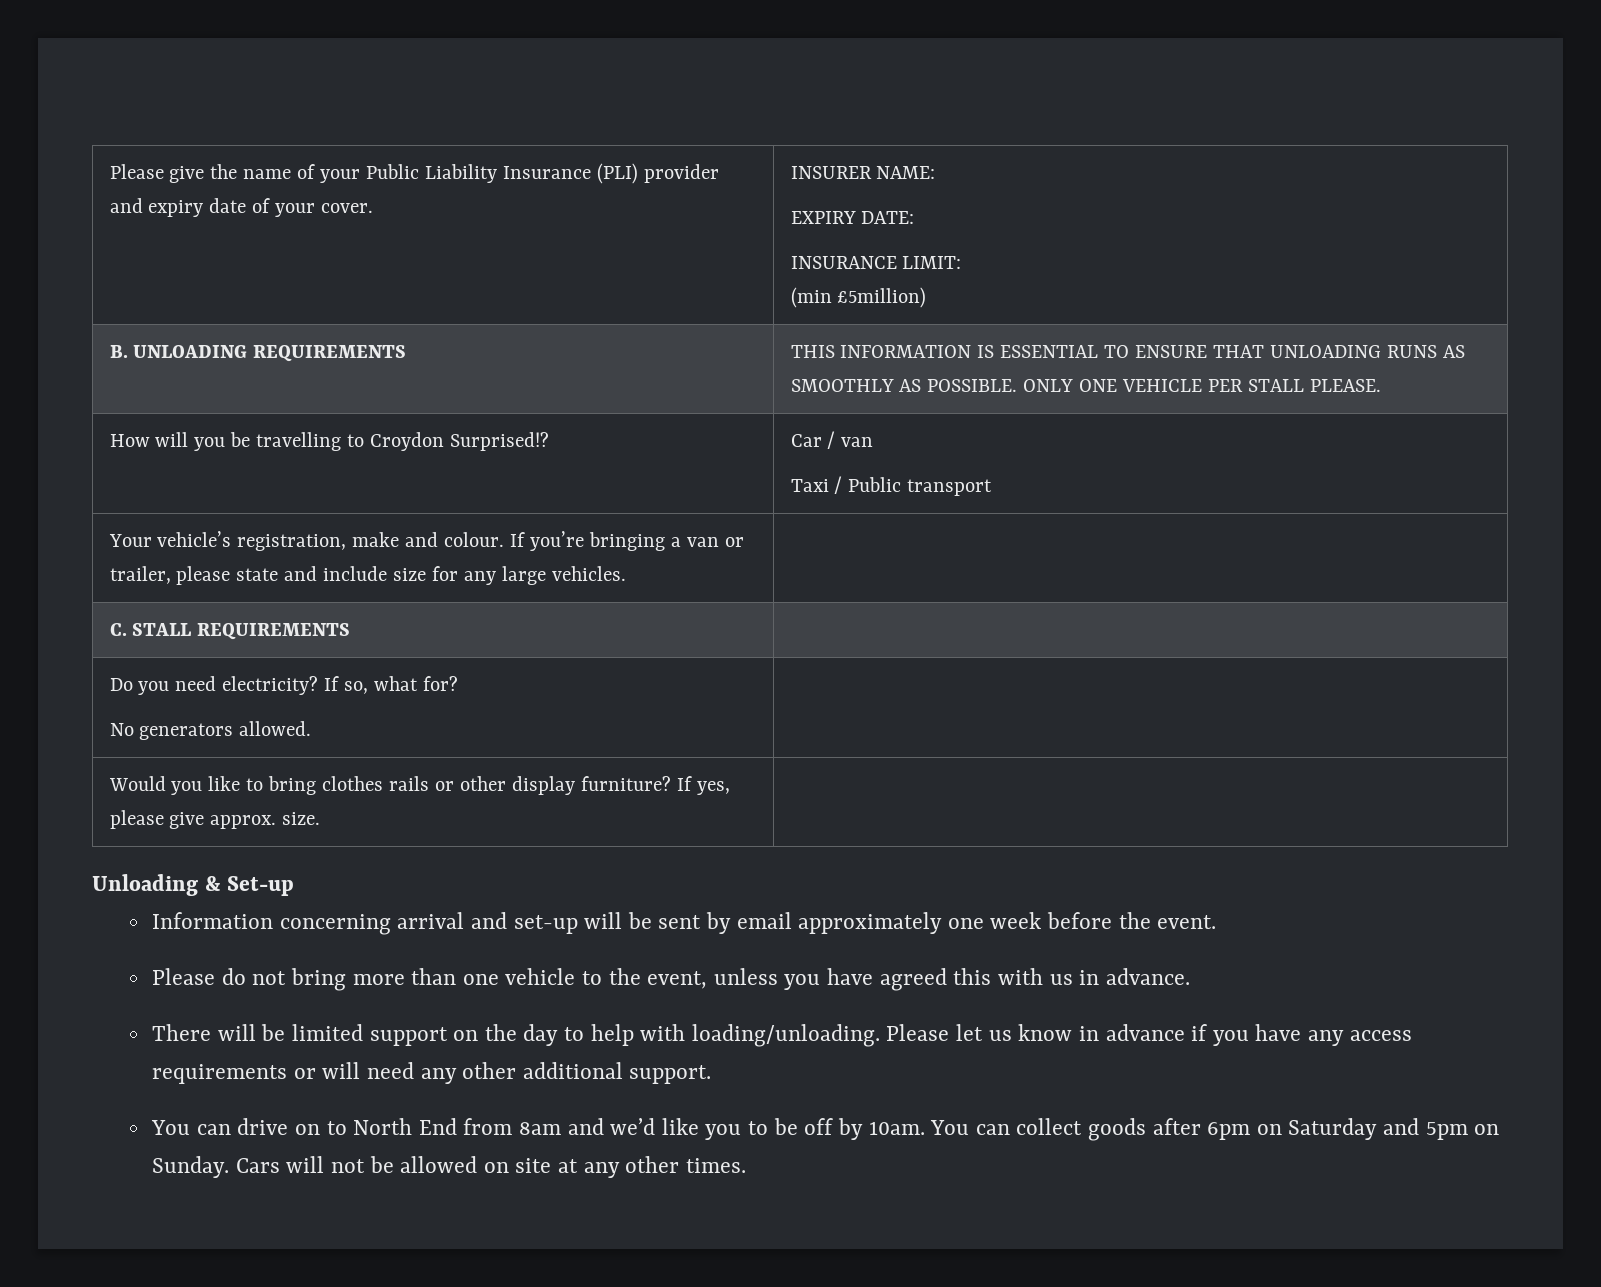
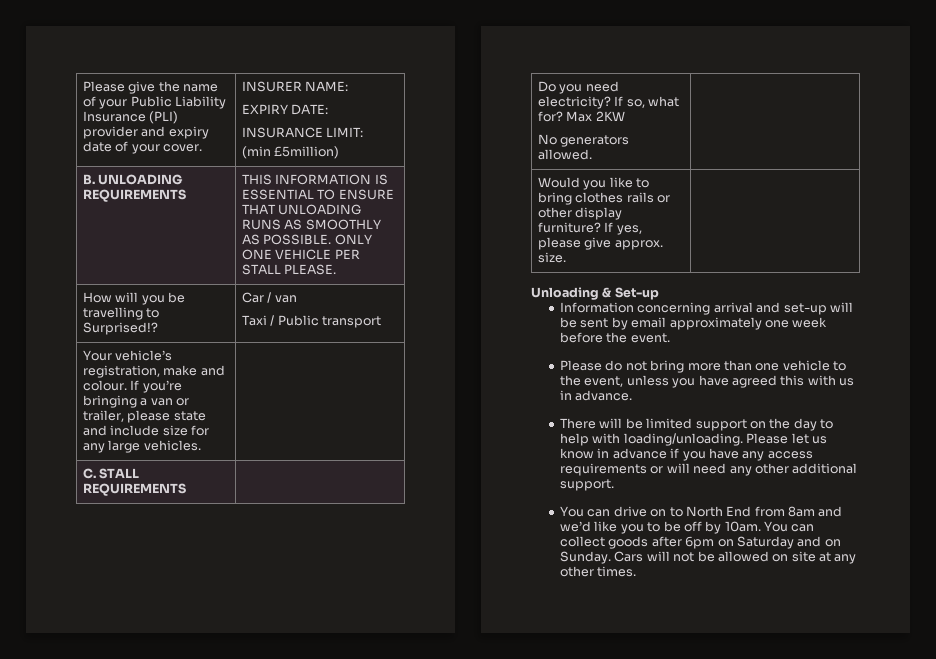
- How will you be travelling to Croydon Surprised!? | Car / van
+ How will you be travelling to Surprised!? | Car / van
- Do you need electricity? If so, what for?
+ Do you need electricity? If so, what for? Max 2KW
- You can collect goods after 6pm on Saturday and 5pm on Sunday.
+ You can collect goods after 6pm on Saturday and on Sunday.

